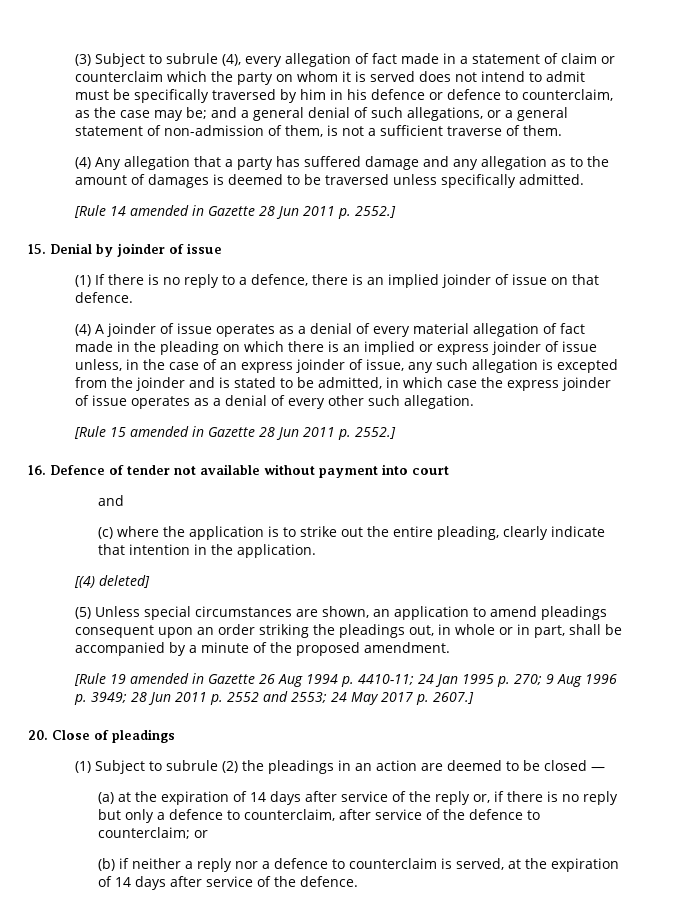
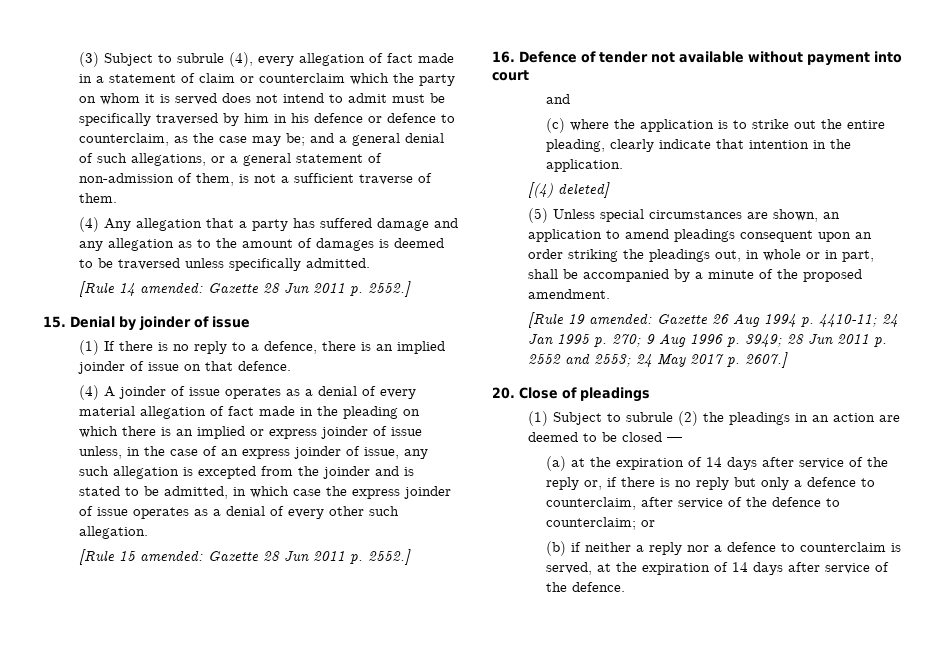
- [Rule 14 amended in Gazette 28 Jun 2011 p. 2552.]
+ [Rule 14 amended: Gazette 28 Jun 2011 p. 2552.]
- [Rule 15 amended in Gazette 28 Jun 2011 p. 2552.]
+ [Rule 15 amended: Gazette 28 Jun 2011 p. 2552.]
- [Rule 19 amended in Gazette 26 Aug 1994 p. 4410-11; 24 Jan 1995 p. 270; 9 Aug 1996 p. 3949; 28 Jun 2011 p. 2552 and 2553; 24 May 2017 p. 2607.]
+ [Rule 19 amended: Gazette 26 Aug 1994 p. 4410-11; 24 Jan 1995 p. 270; 9 Aug 1996 p. 3949; 28 Jun 2011 p. 2552 and 2553; 24 May 2017 p. 2607.]

